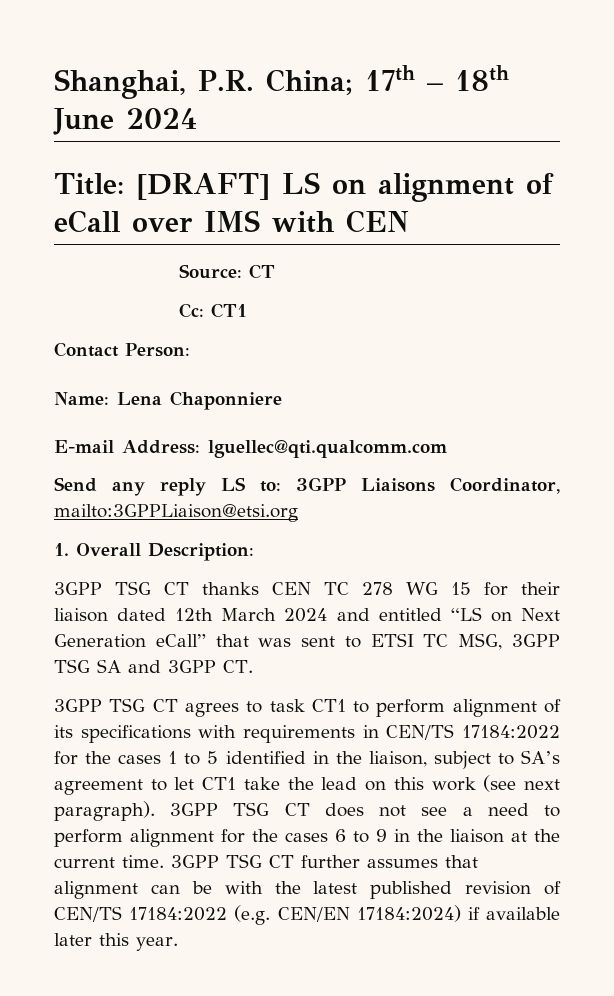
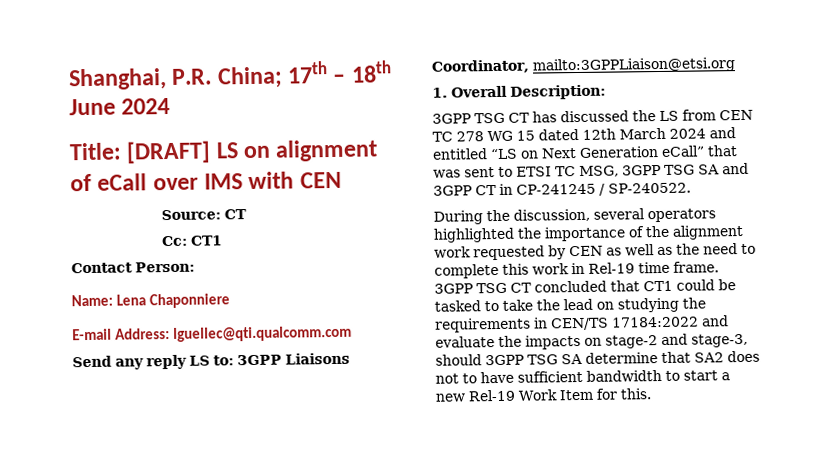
- 3GPP TSG CT thanks CEN TC 278 WG 15 for their liaison dated 12th March 2024 and entitled “LS on Next Generation eCall” that was sent to ETSI TC MSG, 3GPP TSG SA and 3GPP CT.
- 3GPP TSG CT agrees to task CT1 to perform alignment of its specifications with requirements in CEN/TS 17184:2022 for the cases 1 to 5 identified in the liaison, subject to SA’s agreement to let CT1 take the lead on this work (see next paragraph). 3GPP TSG CT does not see a need to perform alignment for the cases 6 to 9 in the liaison at the current time. 3GPP TSG CT further assumes that alignment can be with the latest published revision of CEN/TS 17184:2022 (e.g. CEN/EN 17184:2024) if available later this year.
+ 3GPP TSG CT has discussed the LS from CEN TC 278 WG 15 dated 12th March 2024 and entitled “LS on Next Generation eCall” that was sent to ETSI TC MSG, 3GPP TSG SA and 3GPP CT in CP-241245 / SP-240522.
+ During the discussion, several operators highlighted the importance of the alignment work requested by CEN as well as the need to complete this work in Rel-19 time frame. 3GPP TSG CT concluded that CT1 could be tasked to take the lead on studying the requirements in CEN/TS 17184:2022 and evaluate the impacts on stage-2 and stage-3, should 3GPP TSG SA determine that SA2 does not to have sufficient bandwidth to start a new Rel-19 Work Item for this.

